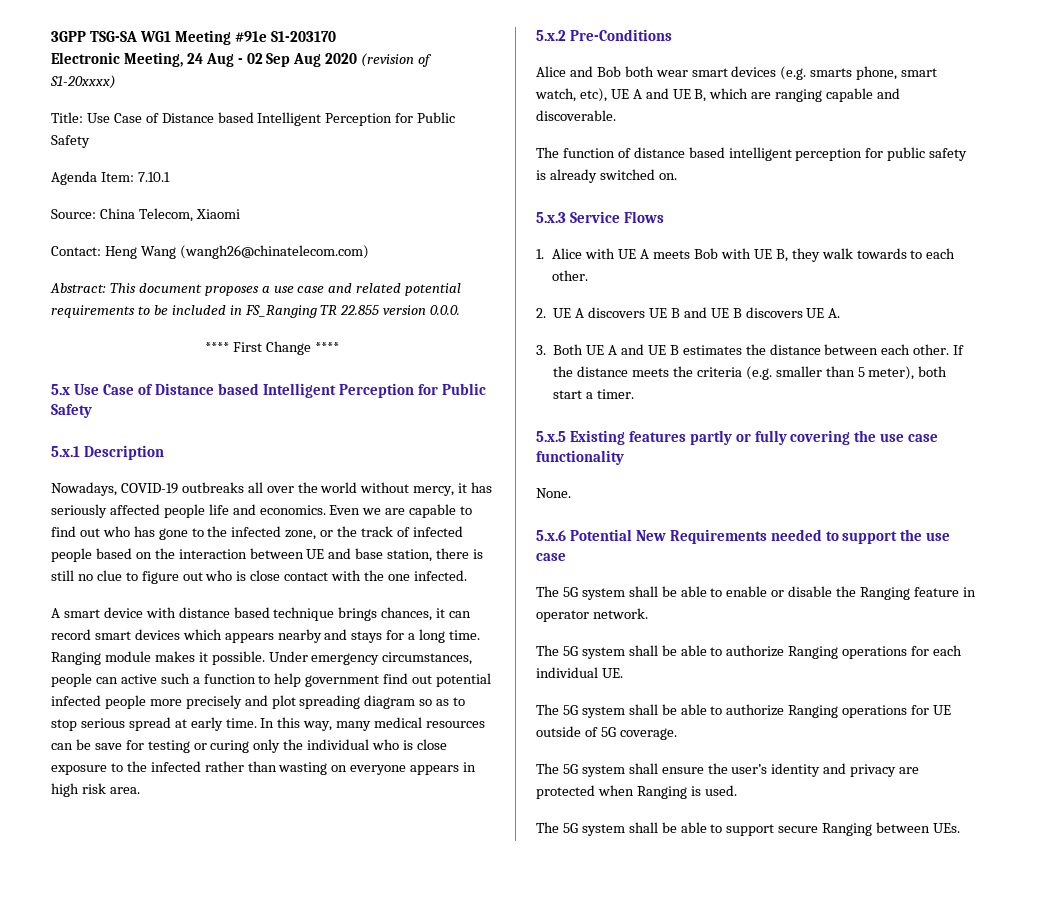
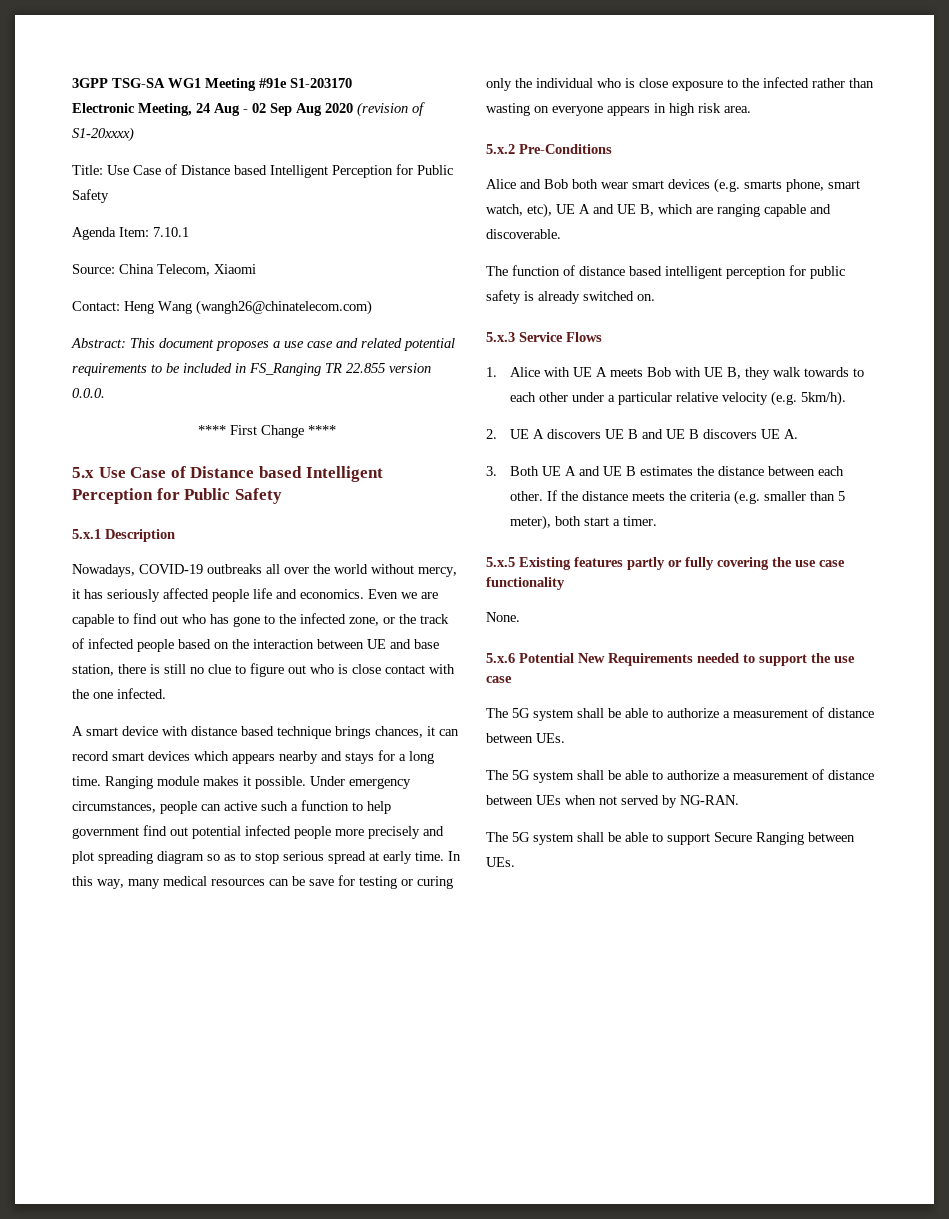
- 1. Alice with UE A meets Bob with UE B, they walk towards to each other.
+ 1. Alice with UE A meets Bob with UE B, they walk towards to each other under a particular relative velocity (e.g. 5km/h).
- The 5G system shall be able to enable or disable the Ranging feature in operator network.
- The 5G system shall be able to authorize Ranging operations for each individual UE.
- The 5G system shall be able to authorize Ranging operations for UE outside of 5G coverage.
- The 5G system shall ensure the user’s identity and privacy are protected when Ranging is used.
+ The 5G system shall be able to authorize a measurement of distance between UEs.
+ The 5G system shall be able to authorize a measurement of distance between UEs when not served by NG-RAN.
- The 5G system shall be able to support secure Ranging between UEs.
+ The 5G system shall be able to support Secure Ranging between UEs.

